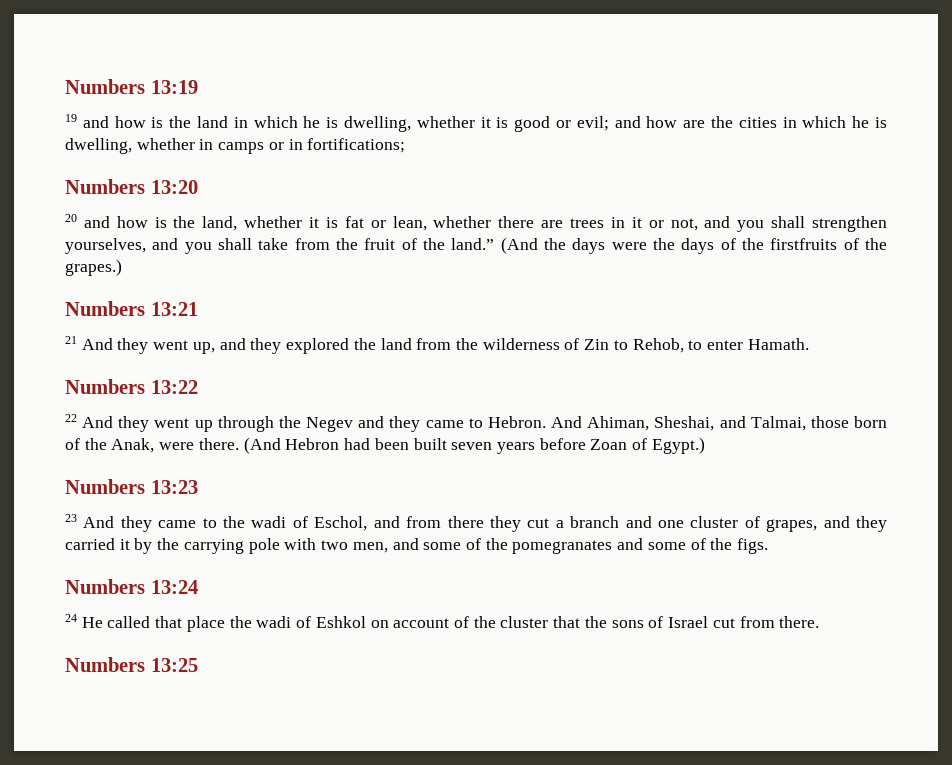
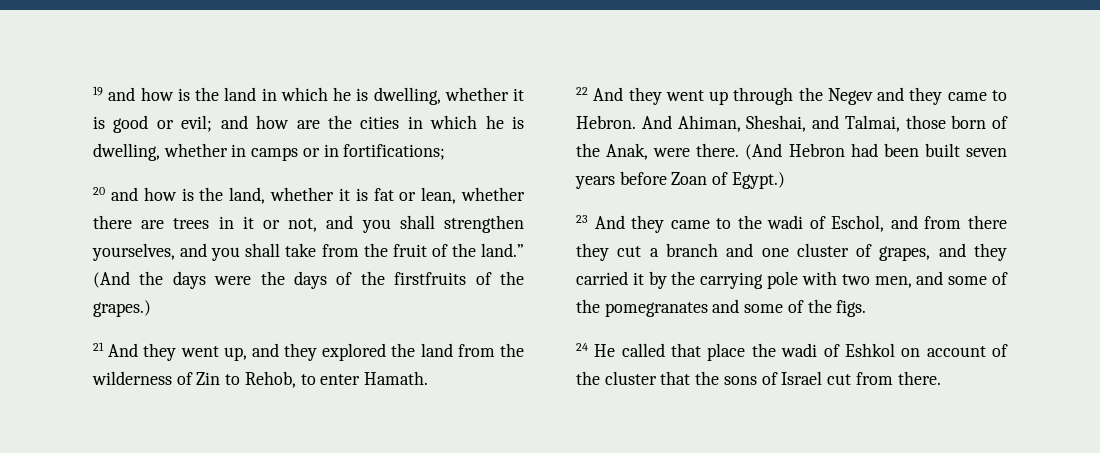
- Numbers 13:19
- Numbers 13:20
- Numbers 13:21
- Numbers 13:22
- Numbers 13:23
- Numbers 13:24
- Numbers 13:25

